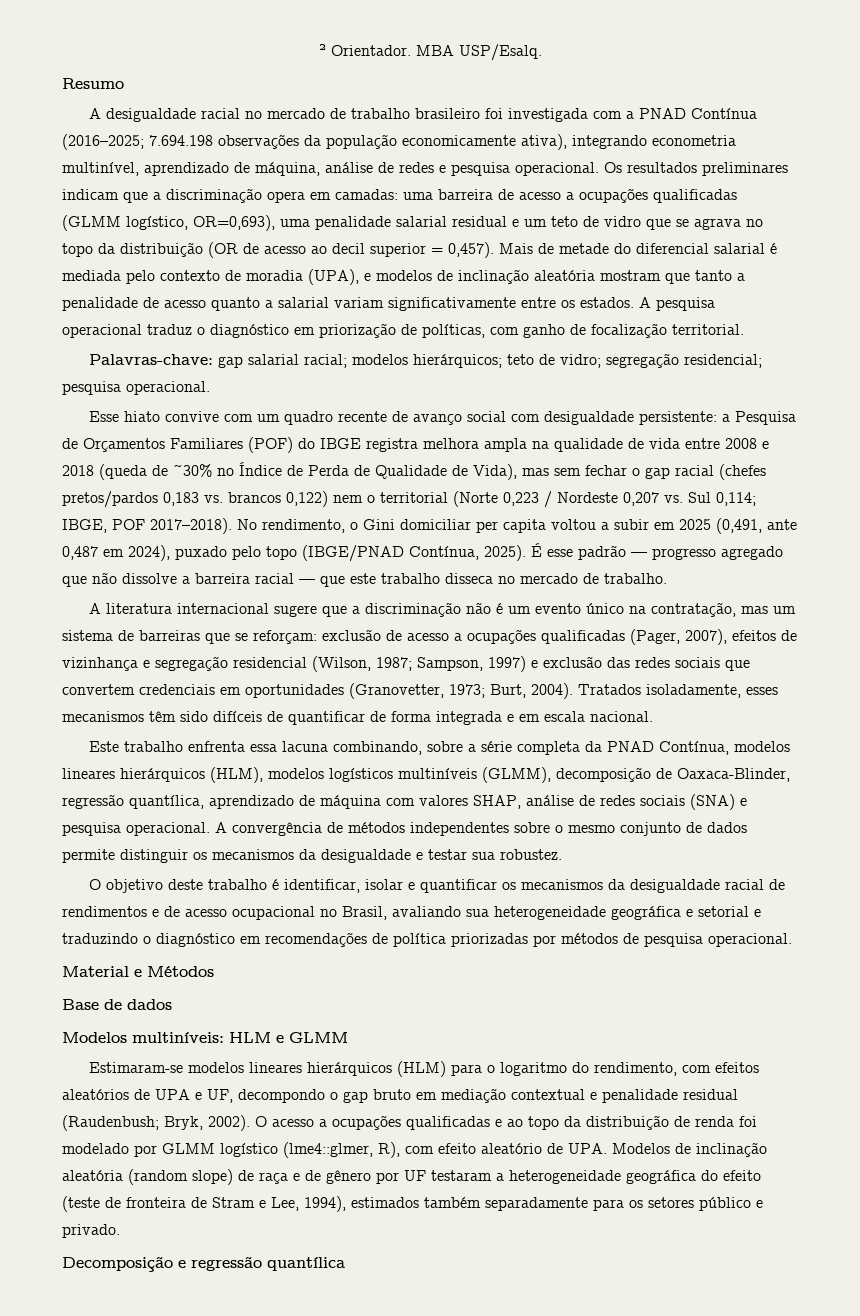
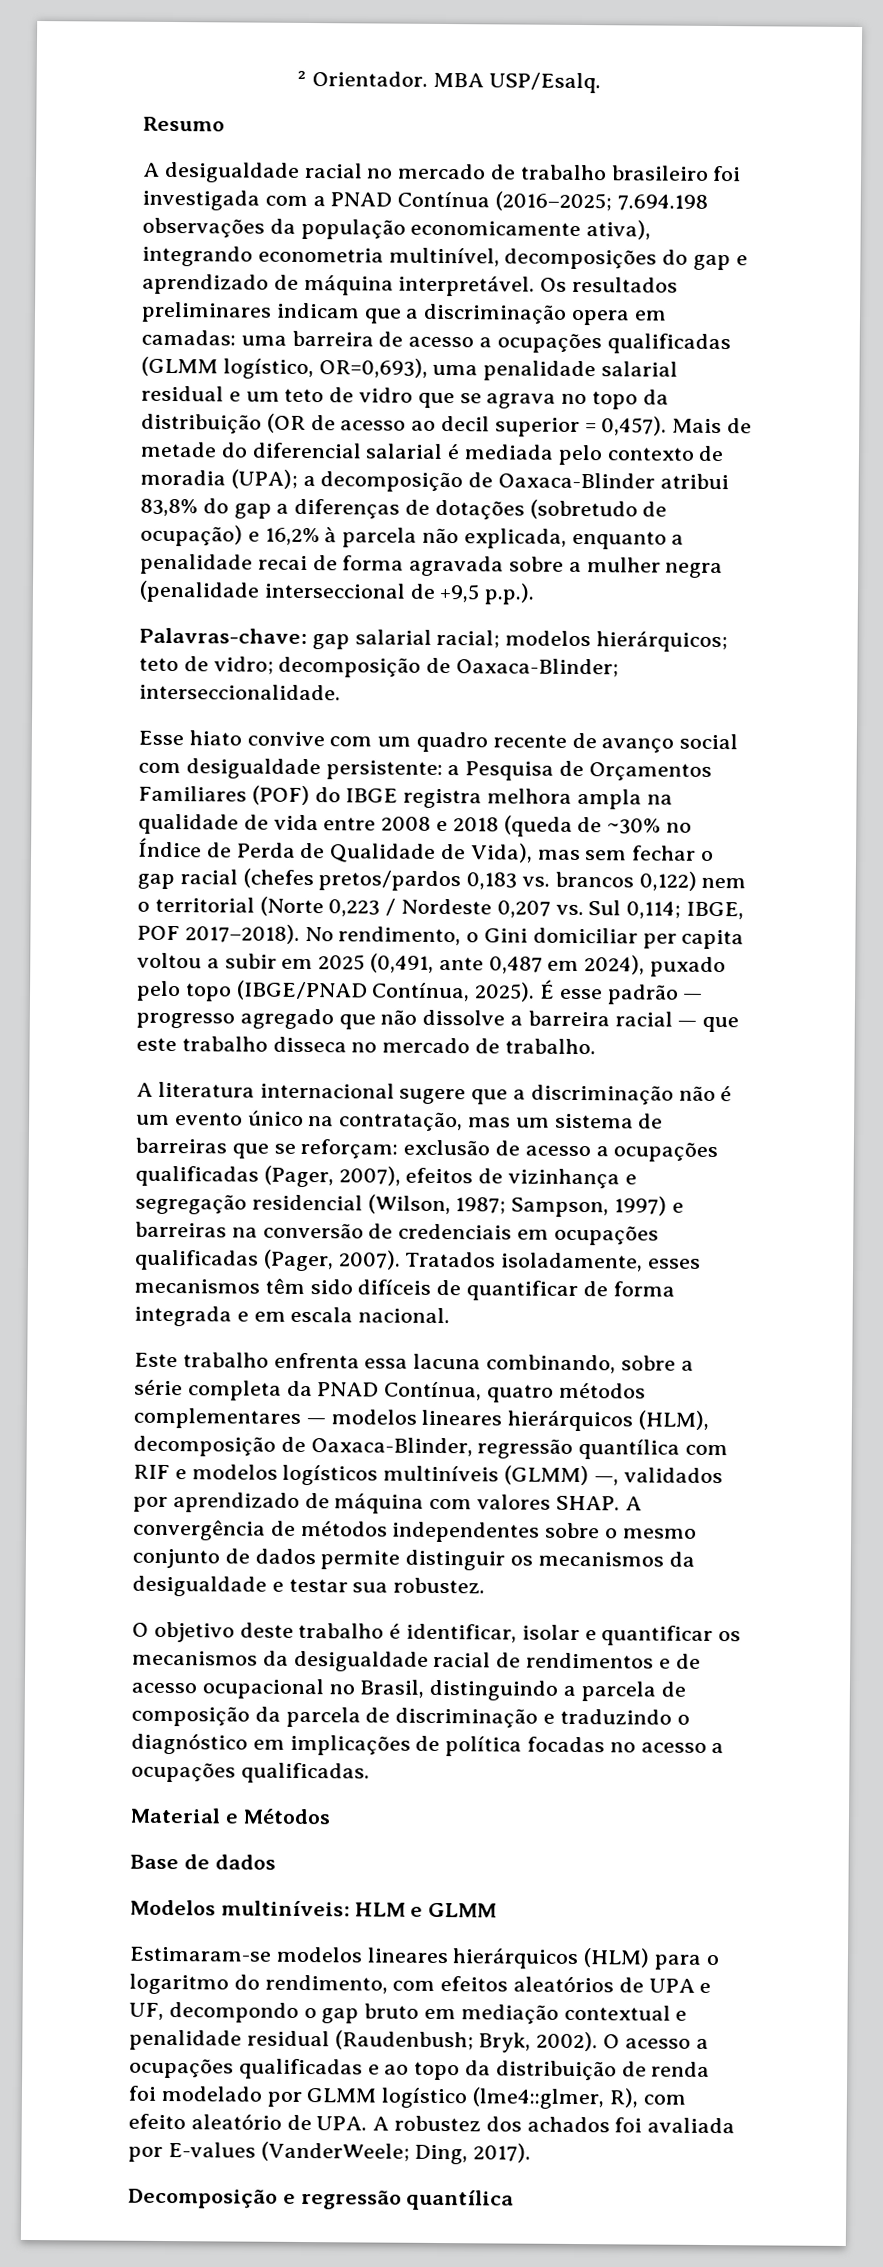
- A desigualdade racial no mercado de trabalho brasileiro foi investigada com a PNAD Contínua (2016–2025; 7.694.198 observações da população economicamente ativa), integrando econometria multinível, aprendizado de máquina, análise de redes e pesquisa operacional.
+ A desigualdade racial no mercado de trabalho brasileiro foi investigada com a PNAD Contínua (2016–2025; 7.694.198 observações da população economicamente ativa), integrando econometria multinível, decomposições do gap e aprendizado de máquina interpretável.
- Mais de metade do diferencial salarial é mediada pelo contexto de moradia (UPA), e modelos de inclinação aleatória mostram que tanto a penalidade de acesso quanto a salarial variam significativamente entre os estados. A pesquisa operacional traduz o diagnóstico em priorização de políticas, com ganho de focalização territorial.
+ Mais de metade do diferencial salarial é mediada pelo contexto de moradia (UPA); a decomposição de Oaxaca-Blinder atribui 83,8% do gap a diferenças de dotações (sobretudo de ocupação) e 16,2% à parcela não explicada, enquanto a penalidade recai de forma agravada sobre a mulher negra (penalidade interseccional de +9,5 p.p.).
- Palavras-chave: gap salarial racial; modelos hierárquicos; teto de vidro; segregação residencial; pesquisa operacional.
+ Palavras-chave: gap salarial racial; modelos hierárquicos; teto de vidro; decomposição de Oaxaca-Blinder; interseccionalidade.
- A literatura internacional sugere que a discriminação não é um evento único na contratação, mas um sistema de barreiras que se reforçam: exclusão de acesso a ocupações qualificadas (Pager, 2007), efeitos de vizinhança e segregação residencial (Wilson, 1987; Sampson, 1997) e exclusão das redes sociais que convertem credenciais em oportunidades (Granovetter, 1973; Burt, 2004).
+ A literatura internacional sugere que a discriminação não é um evento único na contratação, mas um sistema de barreiras que se reforçam: exclusão de acesso a ocupações qualificadas (Pager, 2007), efeitos de vizinhança e segregação residencial (Wilson, 1987; Sampson, 1997) e barreiras na conversão de credenciais em ocupações qualificadas (Pager, 2007).
- Este trabalho enfrenta essa lacuna combinando, sobre a série completa da PNAD Contínua, modelos lineares hierárquicos (HLM), modelos logísticos multiníveis (GLMM), decomposição de Oaxaca-Blinder, regressão quantílica, aprendizado de máquina com valores SHAP, análise de redes sociais (SNA) e pesquisa operacional.
+ Este trabalho enfrenta essa lacuna combinando, sobre a série completa da PNAD Contínua, quatro métodos complementares — modelos lineares hierárquicos (HLM), decomposição de Oaxaca-Blinder, regressão quantílica com RIF e modelos logísticos multiníveis (GLMM) —, validados por aprendizado de máquina com valores SHAP.
- O objetivo deste trabalho é identificar, isolar e quantificar os mecanismos da desigualdade racial de rendimentos e de acesso ocupacional no Brasil, avaliando sua heterogeneidade geográfica e setorial e traduzindo o diagnóstico em recomendações de política priorizadas por métodos de pesquisa operacional.
+ O objetivo deste trabalho é identificar, isolar e quantificar os mecanismos da desigualdade racial de rendimentos e de acesso ocupacional no Brasil, distinguindo a parcela de composição da parcela de discriminação e traduzindo o diagnóstico em implicações de política focadas no acesso a ocupações qualificadas.
- O acesso a ocupações qualificadas e ao topo da distribuição de renda foi modelado por GLMM logístico (lme4::glmer, R), com efeito aleatório de UPA. Modelos de inclinação aleatória (random slope) de raça e de gênero por UF testaram a heterogeneidade geográfica do efeito (teste de fronteira de Stram e Lee, 1994), estimados também separadamente para os setores público e privado.
+ O acesso a ocupações qualificadas e ao topo da distribuição de renda foi modelado por GLMM logístico (lme4::glmer, R), com efeito aleatório de UPA. A robustez dos achados foi avaliada por E-values (VanderWeele; Ding, 2017).

